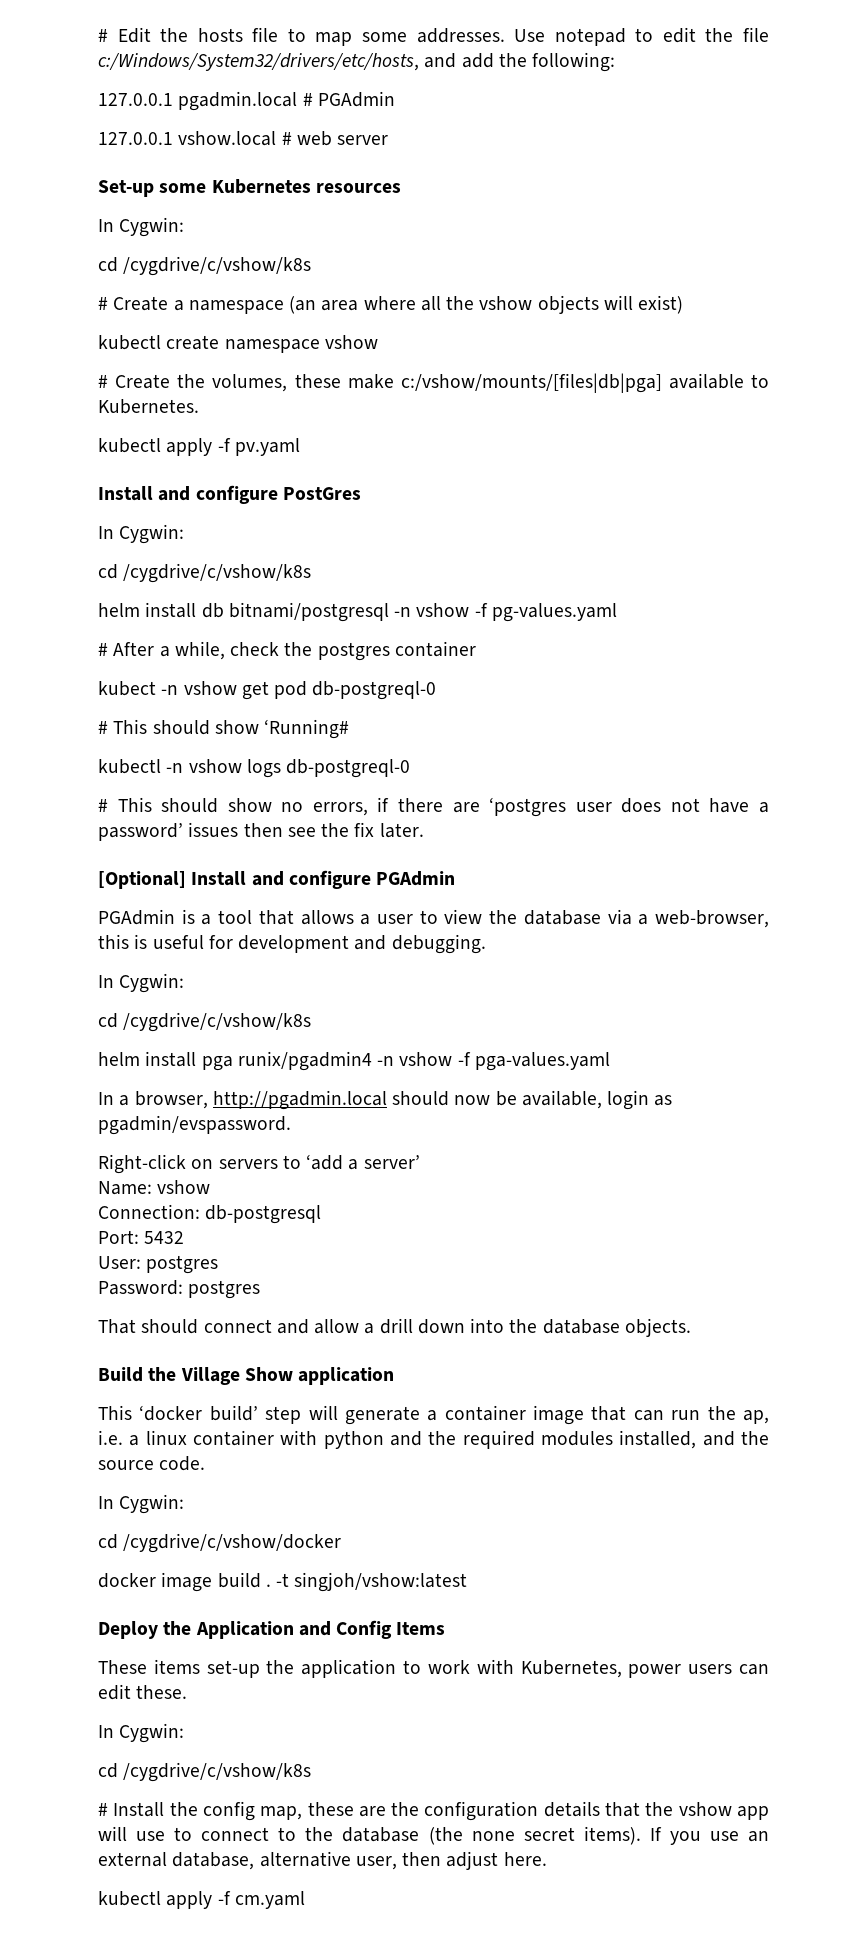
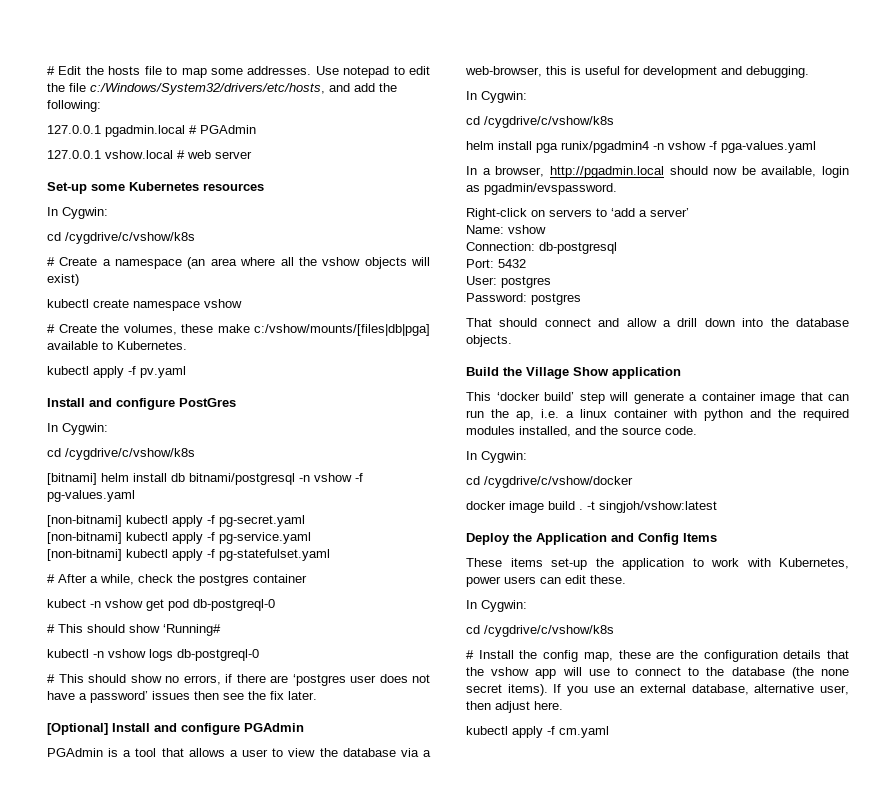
- helm install db bitnami/postgresql -n vshow -f pg-values.yaml
+ [bitnami] helm install db bitnami/postgresql -n vshow -f pg-values.yaml
+ [non-bitnami] kubectl apply -f pg-secret.yaml
+ [non-bitnami] kubectl apply -f pg-service.yaml
+ [non-bitnami] kubectl apply -f pg-statefulset.yaml

